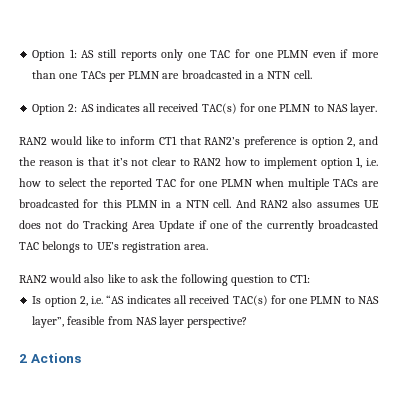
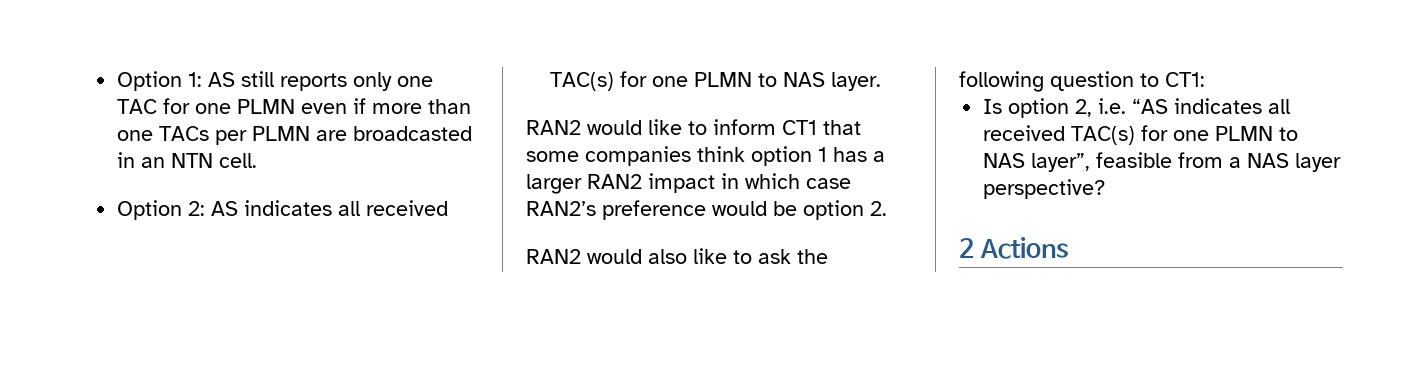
- Option 1: AS still reports only one TAC for one PLMN even if more than one TACs per PLMN are broadcasted in a NTN cell.
+ Option 1: AS still reports only one TAC for one PLMN even if more than one TACs per PLMN are broadcasted in an NTN cell.
- RAN2 would like to inform CT1 that RAN2’s preference is option 2, and the reason is that it’s not clear to RAN2 how to implement option 1, i.e. how to select the reported TAC for one PLMN when multiple TACs are broadcasted for this PLMN in a NTN cell. And RAN2 also assumes UE does not do Tracking Area Update if one of the currently broadcasted TAC belongs to UE’s registration area.
+ RAN2 would like to inform CT1 that some companies think option 1 has a larger RAN2 impact in which case RAN2’s preference would be option 2.
- Is option 2, i.e. “AS indicates all received TAC(s) for one PLMN to NAS layer”, feasible from NAS layer perspective?
+ Is option 2, i.e. “AS indicates all received TAC(s) for one PLMN to NAS layer”, feasible from a NAS layer perspective?

